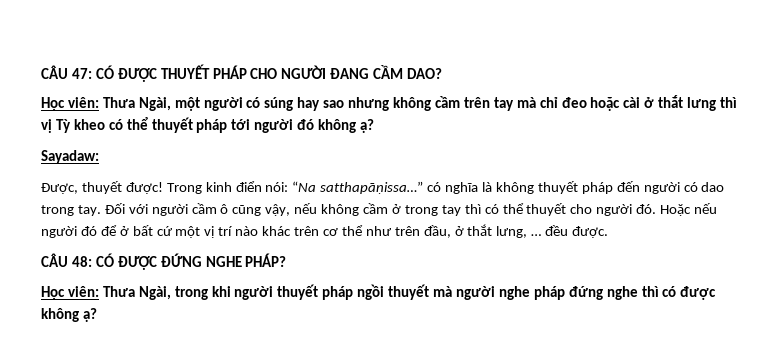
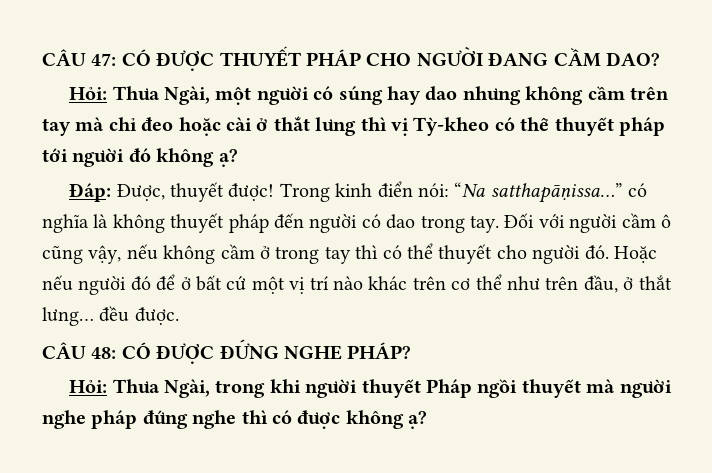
- Học viên: Thưa Ngài, một người có súng hay sao nhưng không cầm trên tay mà chỉ đeo hoặc cài ở thắt lưng thì vị Tỳ kheo có thể thuyết pháp tới người đó không ạ?
+ Hỏi: Thưa Ngài, một người có súng hay dao nhưng không cầm trên tay mà chỉ đeo hoặc cài ở thắt lưng thì vị Tỳ-kheo có thể thuyết pháp tới người đó không ạ?
- Sayadaw:
- Được, thuyết được!
+ Đáp: Được, thuyết được!
- Hoặc nếu người đó để ở bất cứ một vị trí nào khác trên cơ thể như trên đầu, ở thắt lưng, … đều được.
+ Hoặc nếu người đó để ở bất cứ một vị trí nào khác trên cơ thể như trên đầu, ở thắt lưng… đều được.
- Học viên: Thưa Ngài, trong khi người thuyết pháp ngồi thuyết mà người nghe pháp đứng nghe thì có được không ạ?
+ Hỏi: Thưa Ngài, trong khi người thuyết Pháp ngồi thuyết mà người nghe pháp đứng nghe thì có được không ạ?

